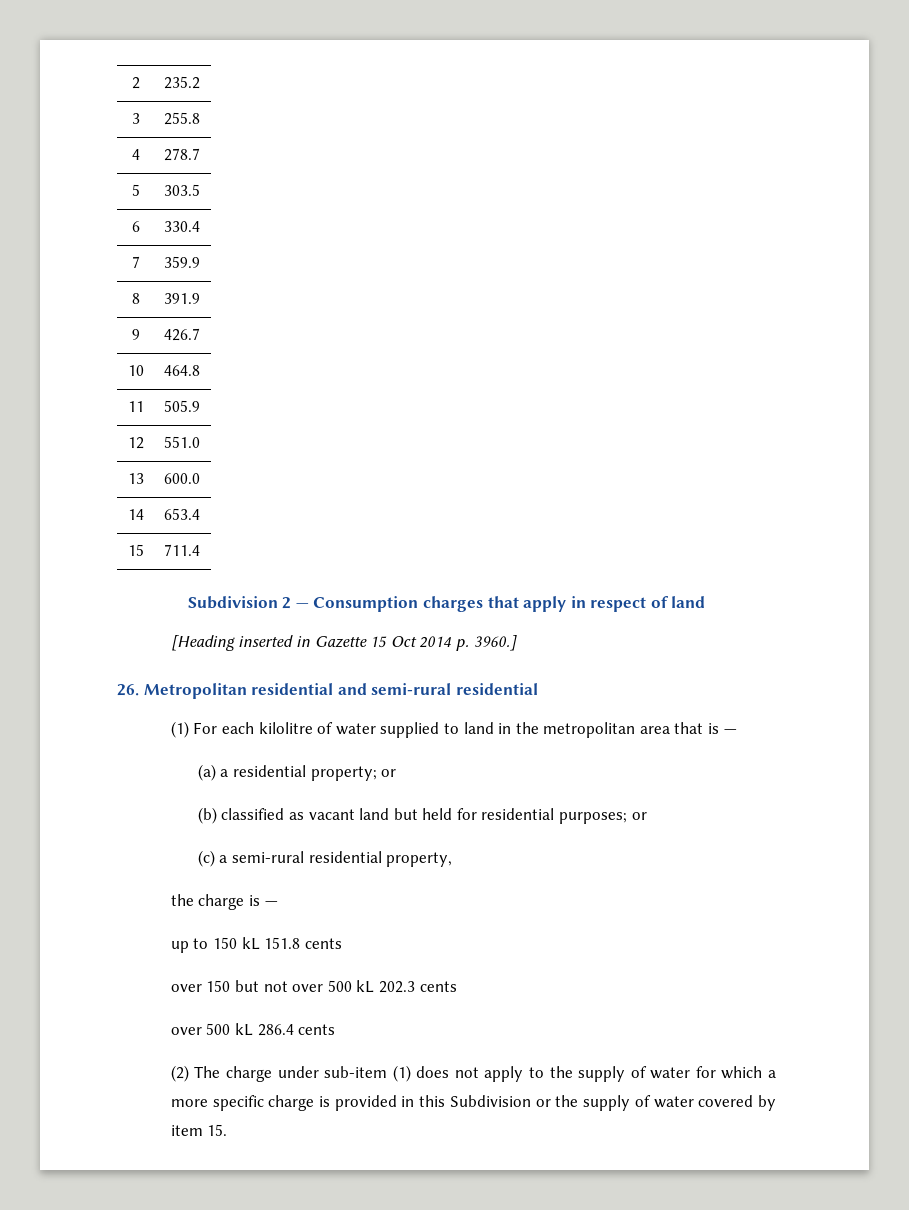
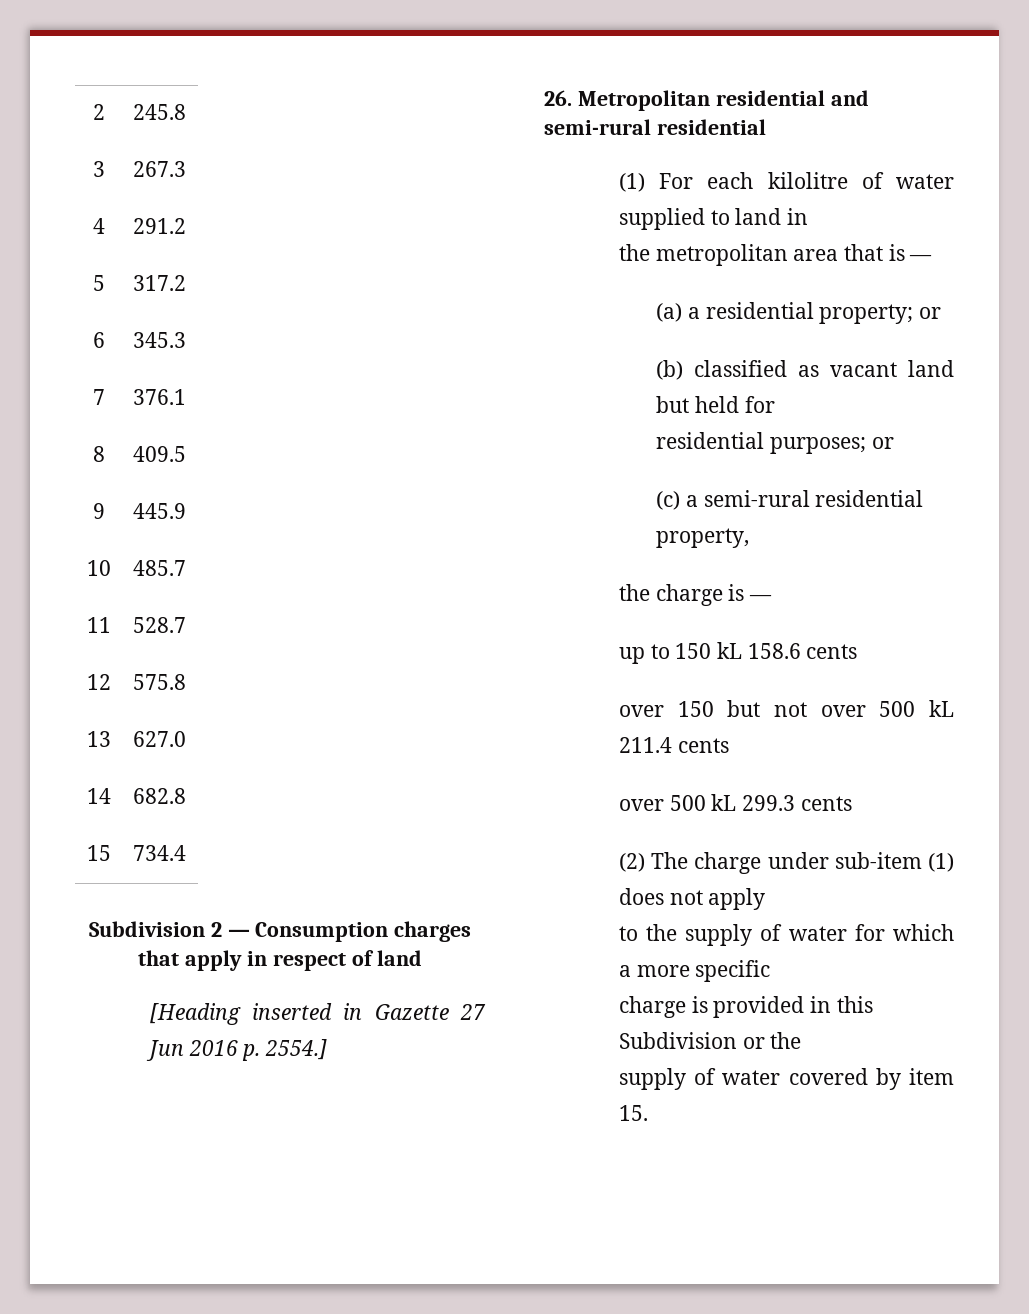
- 2 | 235.2
+ 2 | 245.8
- 3 | 255.8
+ 3 | 267.3
- 4 | 278.7
+ 4 | 291.2
- 5 | 303.5
+ 5 | 317.2
- 6 | 330.4
+ 6 | 345.3
- 7 | 359.9
+ 7 | 376.1
- 8 | 391.9
+ 8 | 409.5
- 9 | 426.7
+ 9 | 445.9
- 10 | 464.8
+ 10 | 485.7
- 11 | 505.9
+ 11 | 528.7
- 12 | 551.0
+ 12 | 575.8
- 13 | 600.0
+ 13 | 627.0
- 14 | 653.4
+ 14 | 682.8
- 15 | 711.4
+ 15 | 734.4
- [Heading inserted in Gazette 15 Oct 2014 p. 3960.]
+ [Heading inserted in Gazette 27 Jun 2016 p. 2554.]
- (1) For each kilolitre of water supplied to land in the metropolitan area that is —
+ (1) For each kilolitre of water supplied to land in
+ the metropolitan area that is —
- (b) classified as vacant land but held for residential purposes; or
+ (b) classified as vacant land but held for
+ residential purposes; or
- up to 150 kL 151.8 cents
+ up to 150 kL 158.6 cents
- over 150 but not over 500 kL 202.3 cents
+ over 150 but not over 500 kL 211.4 cents
- over 500 kL 286.4 cents
+ over 500 kL 299.3 cents
- (2) The charge under sub-item (1) does not apply to the supply of water for which a more specific charge is provided in this Subdivision or the supply of water covered by item 15.
+ (2) The charge under sub-item (1) does not apply
+ to the supply of water for which a more specific
+ charge is provided in this Subdivision or the
+ supply of water covered by item 15.

